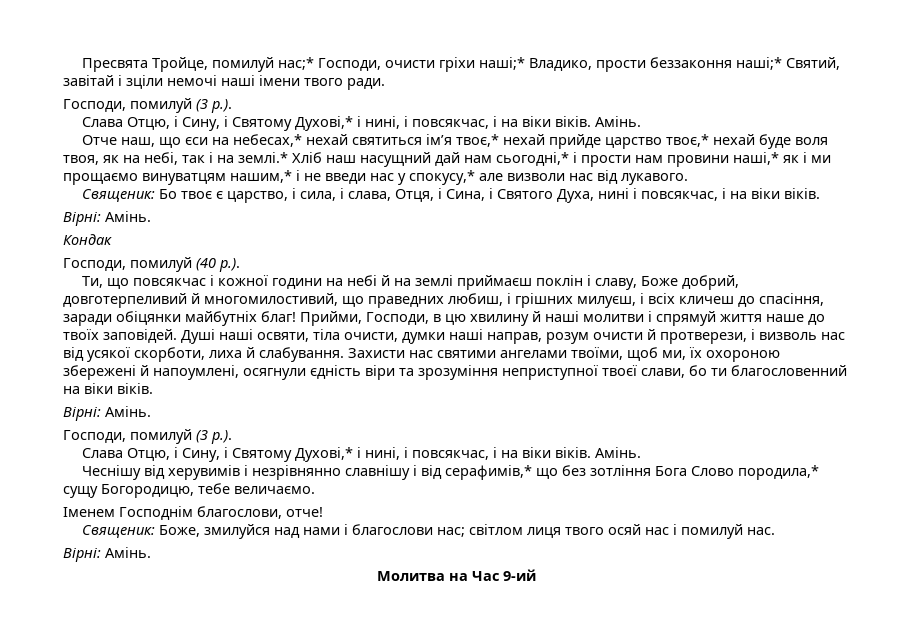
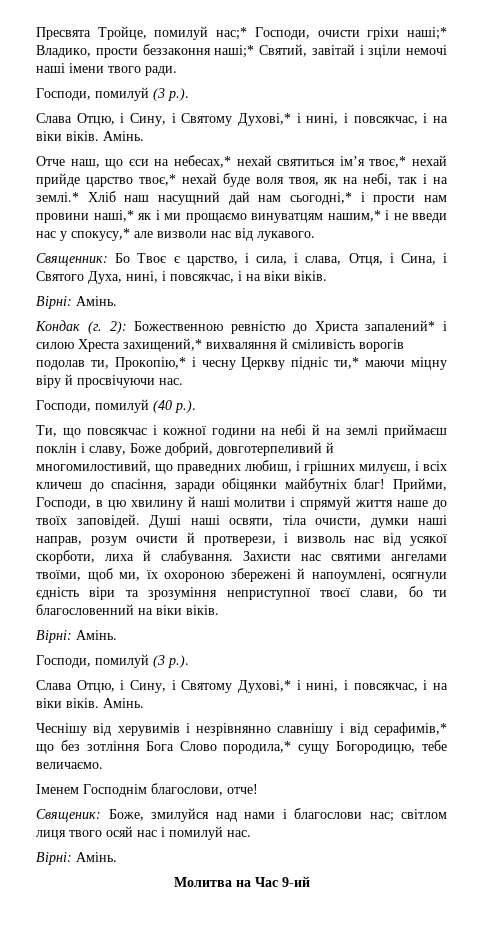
- Священик: Бо твоє є царство, і сила, і слава, Отця, і Сина, і Святого Духа, нині і повсякчас, і на віки віків.
+ Священник: Бо Твоє є царство, і сила, і слава, Отця, і Сина, і Святого Духа, нині, і повсякчас, і на віки віків.
- Кондак
+ Кондак (г. 2): Божественною ревністю до Христа запалений* і силою Хреста захищений,* вихваляння й сміливість ворогів подолав ти, Прокопію,* і чесну Церкву підніс ти,* маючи міцну віру й просвічуючи нас.

